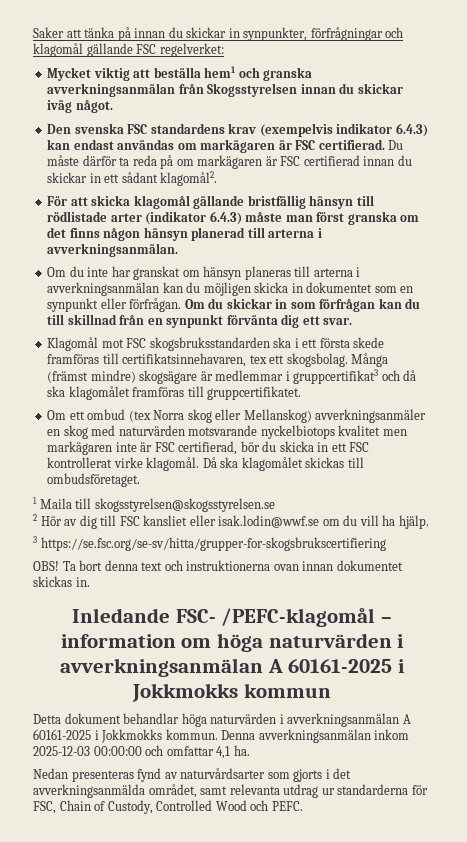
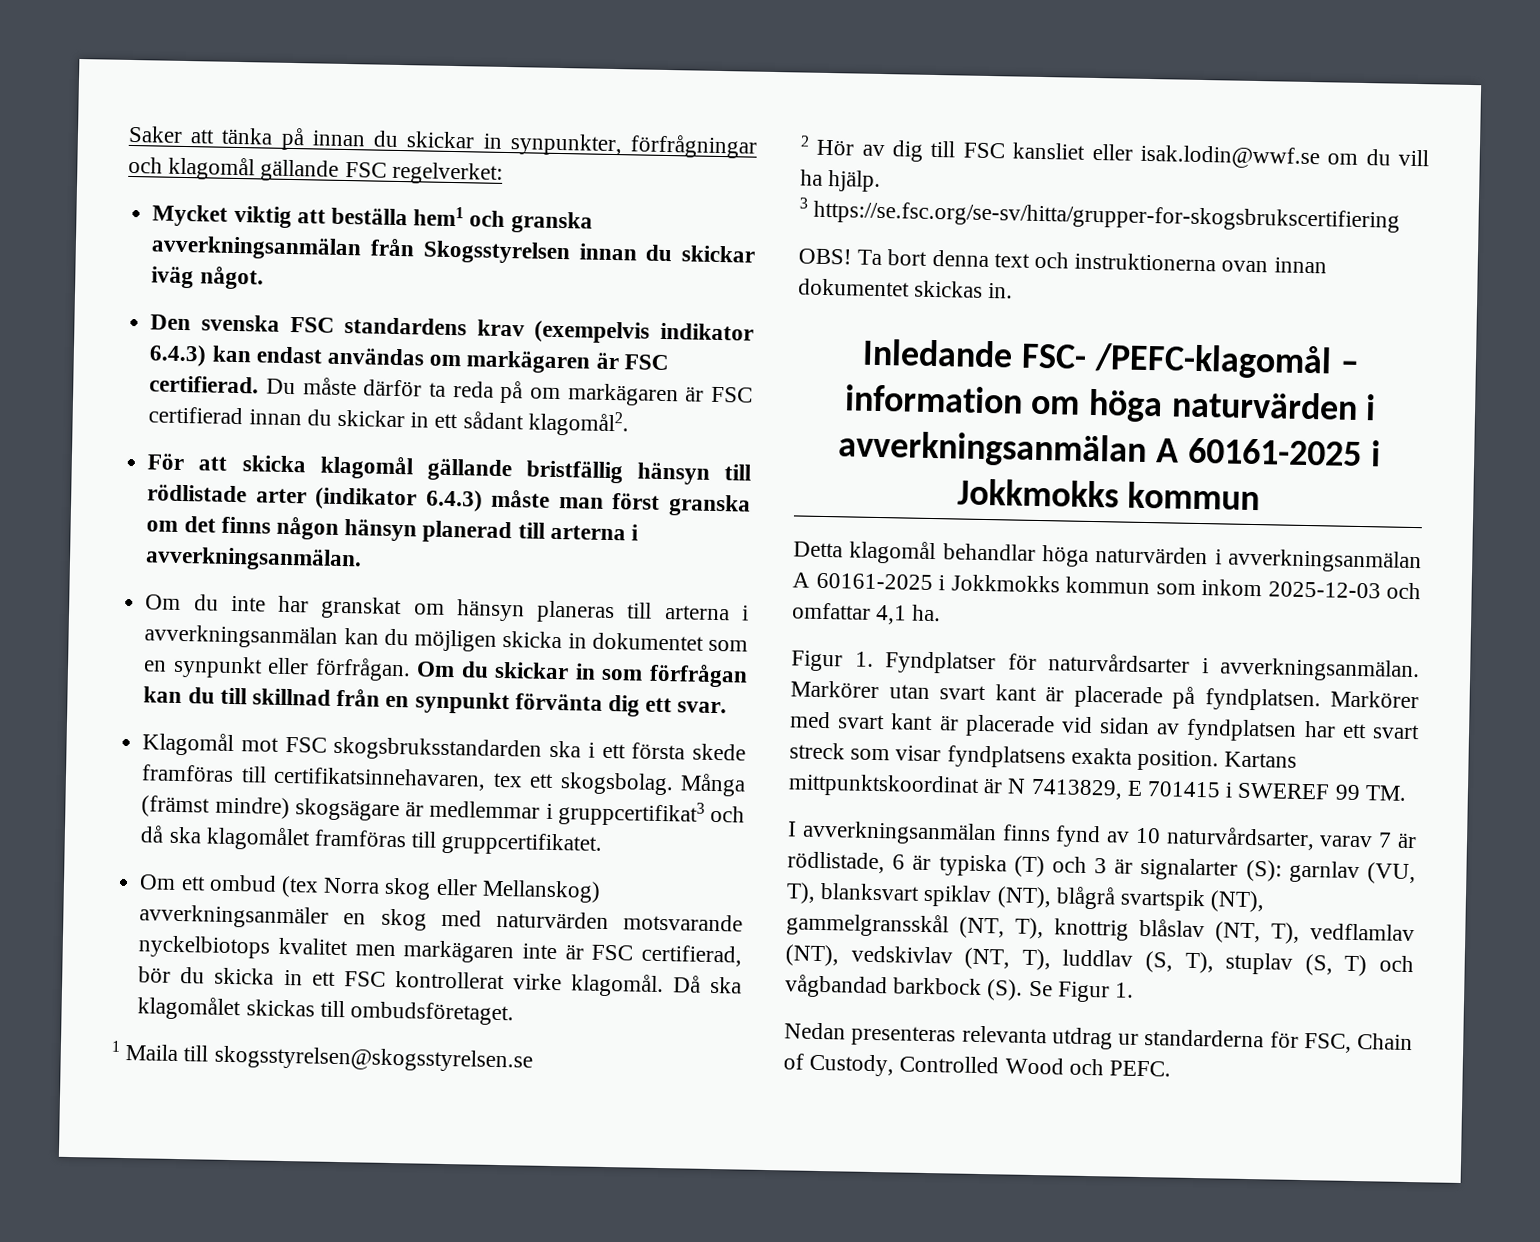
- Detta dokument behandlar höga naturvärden i avverkningsanmälan A 60161-2025 i Jokkmokks kommun. Denna avverkningsanmälan inkom 2025-12-03 00:00:00 och omfattar 4,1 ha.
+ Detta klagomål behandlar höga naturvärden i avverkningsanmälan A 60161-2025 i Jokkmokks kommun som inkom 2025-12-03 och omfattar 4,1 ha.
- Nedan presenteras fynd av naturvårdsarter som gjorts i det avverkningsanmälda området, samt relevanta utdrag ur standarderna för FSC, Chain of Custody, Controlled Wood och PEFC.
+ Figur 1. Fyndplatser för naturvårdsarter i avverkningsanmälan. Markörer utan svart kant är placerade på fyndplatsen. Markörer med svart kant är placerade vid sidan av fyndplatsen har ett svart streck som visar fyndplatsens exakta position. Kartans mittpunktskoordinat är N 7413829, E 701415 i SWEREF 99 TM.
+ I avverkningsanmälan finns fynd av 10 naturvårdsarter, varav 7 är rödlistade, 6 är typiska (T) och 3 är signalarter (S): garnlav (VU, T), blanksvart spiklav (NT), blågrå svartspik (NT), gammelgransskål (NT, T), knottrig blåslav (NT, T), vedflamlav (NT), vedskivlav (NT, T), luddlav (S, T), stuplav (S, T) och vågbandad barkbock (S). Se Figur 1.
+ Nedan presenteras relevanta utdrag ur standarderna för FSC, Chain of Custody, Controlled Wood och PEFC.

